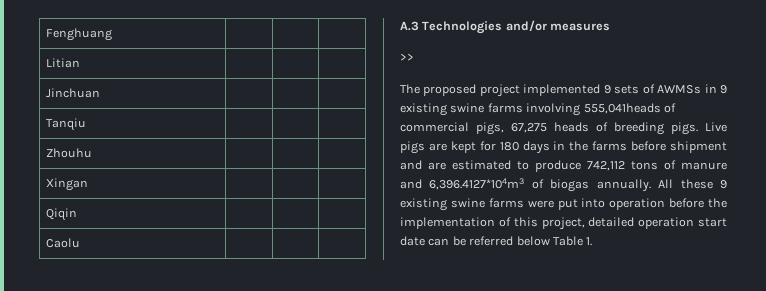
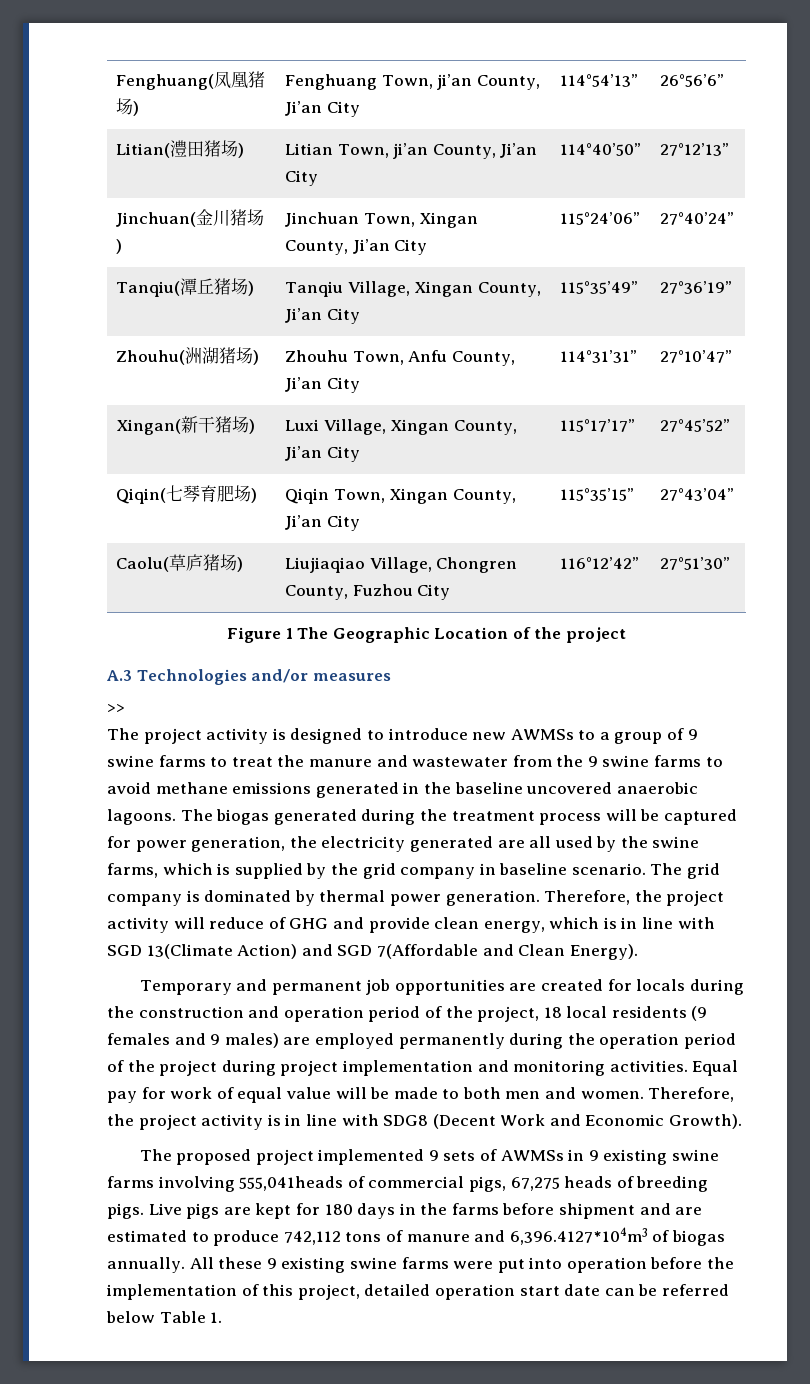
- Fenghuang | | |
- Litian | | |
- Jinchuan | | |
- Tanqiu | | |
- Zhouhu | | |
- Xingan | | |
- Qiqin | | |
- Caolu | | |
+ Fenghuang(凤凰猪场) | Fenghuang Town, ji’an County, Ji’an City | 114°54’13” | 26°56’6”
+ Litian(澧田猪场) | Litian Town, ji’an County, Ji’an City | 114°40’50” | 27°12’13”
+ Jinchuan(金川猪场) | Jinchuan Town, Xingan County, Ji’an City | 115°24’06” | 27°40’24”
+ Tanqiu(潭丘猪场) | Tanqiu Village, Xingan County, Ji’an City | 115°35’49” | 27°36’19”
+ Zhouhu(洲湖猪场) | Zhouhu Town, Anfu County, Ji’an City | 114°31’31” | 27°10’47”
+ Xingan(新干猪场) | Luxi Village, Xingan County, Ji’an City | 115°17’17” | 27°45’52”
+ Qiqin(七琴育肥场) | Qiqin Town, Xingan County, Ji’an City | 115°35’15” | 27°43’04”
+ Caolu(草庐猪场) | Liujiaqiao Village, Chongren County, Fuzhou City | 116°12’42” | 27°51’30”
+ Figure 1 The Geographic Location of the project
+ The project activity is designed to introduce new AWMSs to a group of 9 swine farms to treat the manure and wastewater from the 9 swine farms to avoid methane emissions generated in the baseline uncovered anaerobic lagoons. The biogas generated during the treatment process will be captured for power generation, the electricity generated are all used by the swine farms, which is supplied by the grid company in baseline scenario. The grid company is dominated by thermal power generation. Therefore, the project activity will reduce of GHG and provide clean energy, which is in line with SGD 13(Climate Action) and SGD 7(Affordable and Clean Energy).
+ Temporary and permanent job opportunities are created for locals during the construction and operation period of the project, 18 local residents (9 females and 9 males) are employed permanently during the operation period of the project during project implementation and monitoring activities. Equal pay for work of equal value will be made to both men and women. Therefore, the project activity is in line with SDG8 (Decent Work and Economic Growth).

